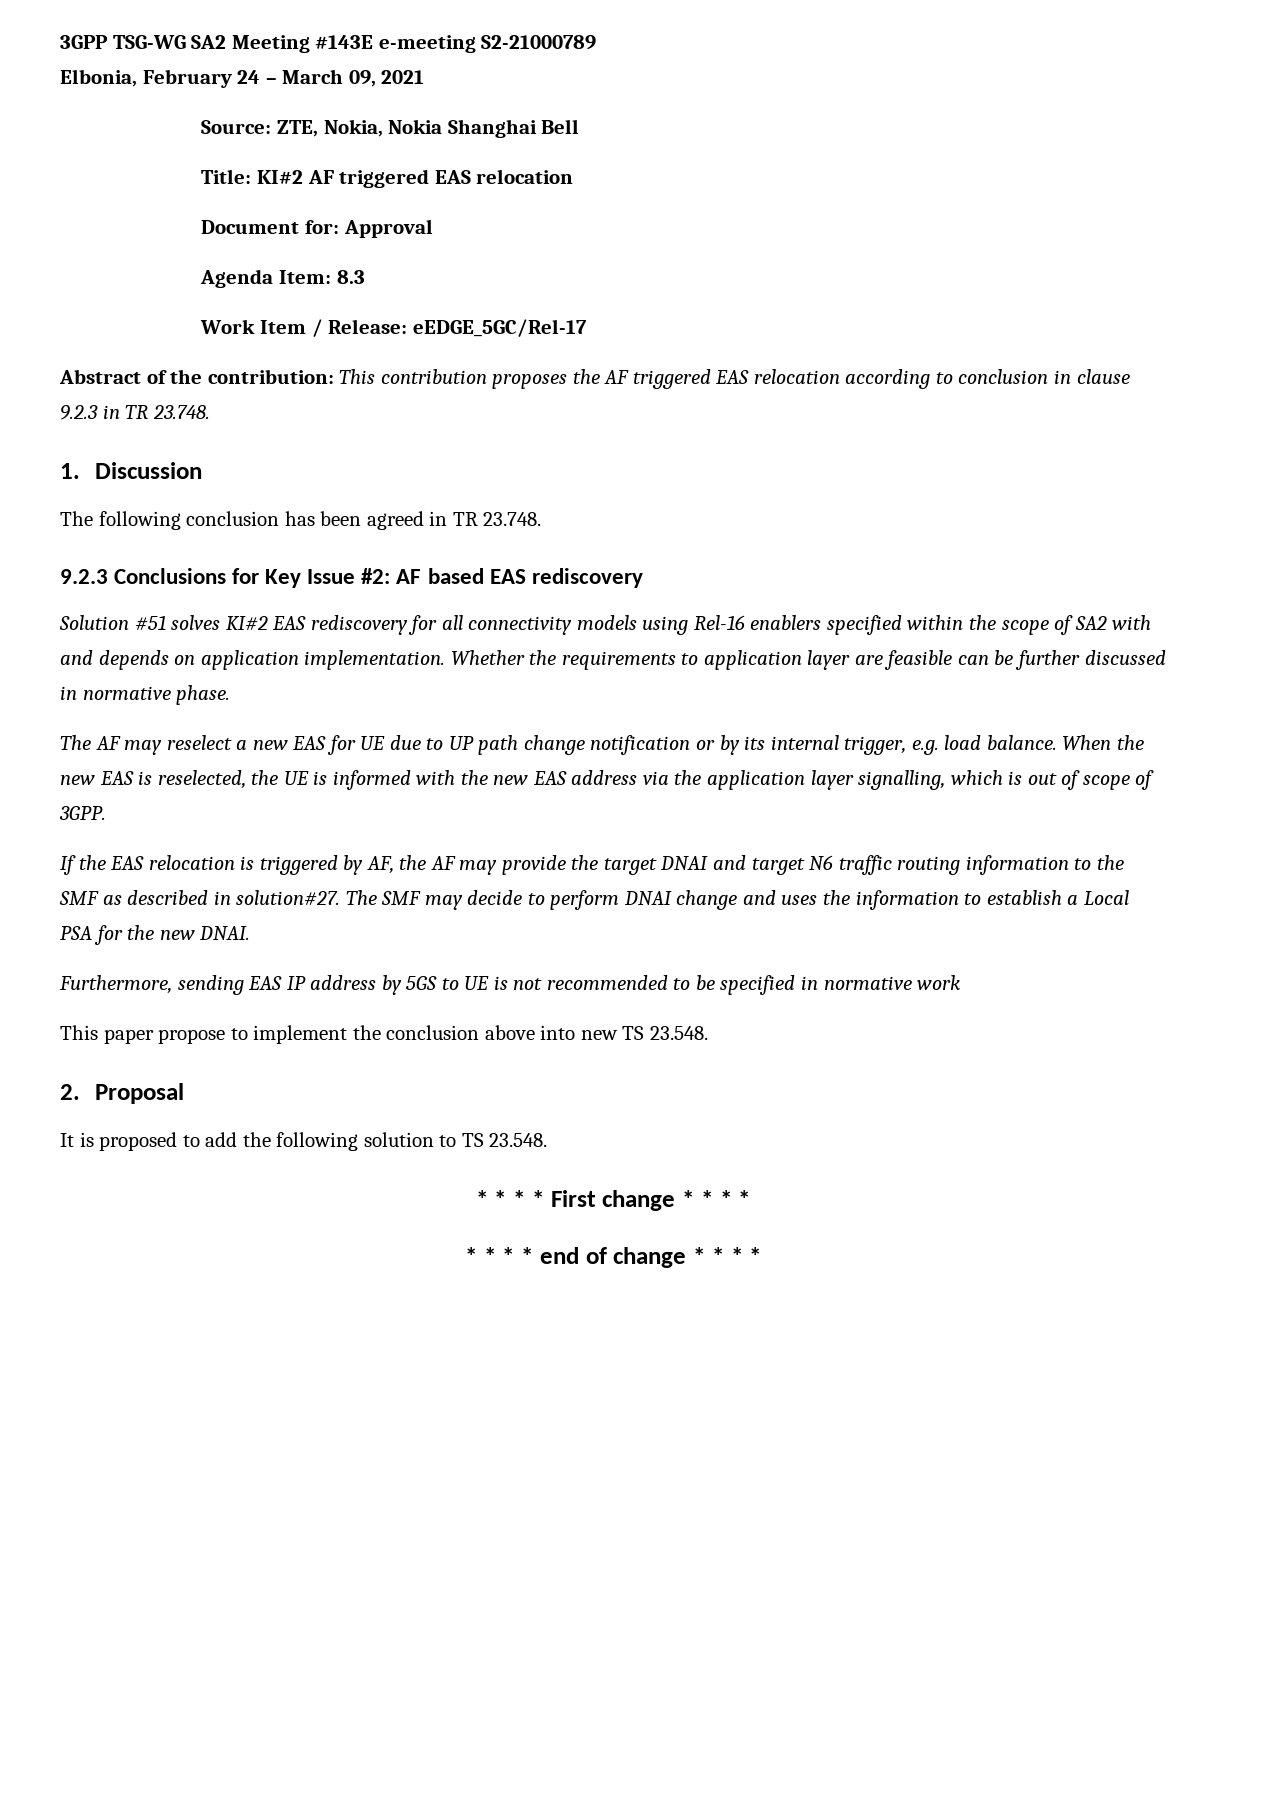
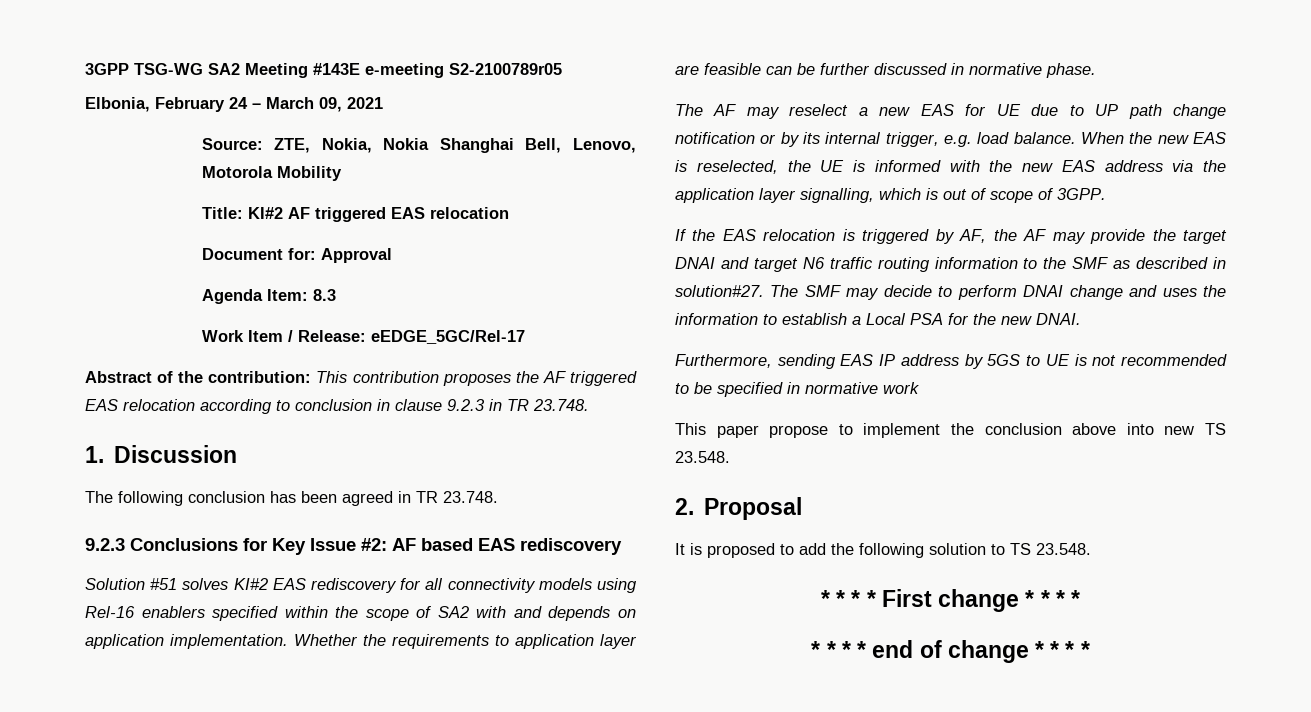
- 3GPP TSG-WG SA2 Meeting #143E e-meeting S2-21000789
+ 3GPP TSG-WG SA2 Meeting #143E e-meeting S2-2100789r05
- Source: ZTE, Nokia, Nokia Shanghai Bell
+ Source: ZTE, Nokia, Nokia Shanghai Bell, Lenovo, Motorola Mobility

